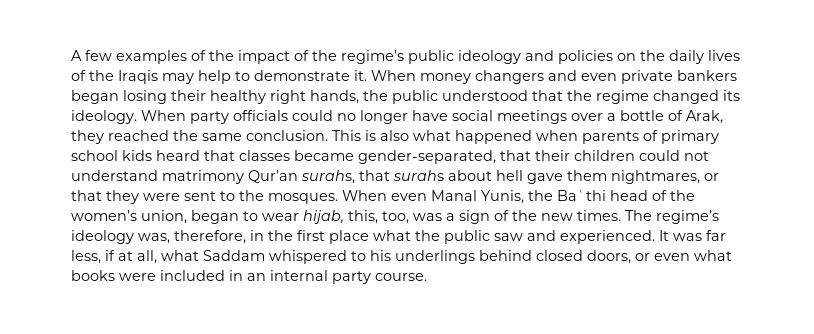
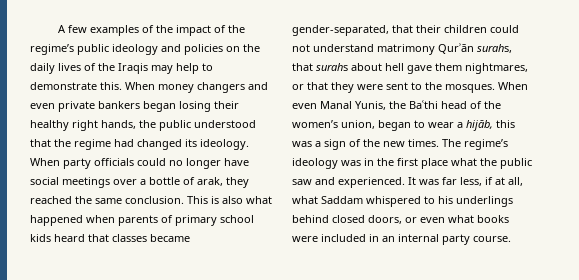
- A few examples of the impact of the regime’s public ideology and policies on the daily lives of the Iraqis may help to demonstrate it.
+ A few examples of the impact of the regime’s public ideology and policies on the daily lives of the Iraqis may help to demonstrate this.
- When money changers and even private bankers began losing their healthy right hands, the public understood that the regime changed its ideology.
+ When money changers and even private bankers began losing their healthy right hands, the public understood that the regime had changed its ideology.
- When party officials could no longer have social meetings over a bottle of Arak, they reached the same conclusion.
+ When party officials could no longer have social meetings over a bottle of arak, they reached the same conclusion.
- This is also what happened when parents of primary school kids heard that classes became gender-separated, that their children could not understand matrimony Qur’an surahs, that surahs about hell gave them nightmares, or that they were sent to the mosques.
+ This is also what happened when parents of primary school kids heard that classes became gender-separated, that their children could not understand matrimony Qurʾān surahs, that surahs about hell gave them nightmares, or that they were sent to the mosques.
- When even Manal Yunis, the Baʿthi head of the women’s union, began to wear hijab, this, too, was a sign of the new times.
+ When even Manal Yunis, the Baʿthi head of the women’s union, began to wear a hijāb, this was a sign of the new times.
- The regime’s ideology was, therefore, in the first place what the public saw and experienced.
+ The regime’s ideology was in the first place what the public saw and experienced.

